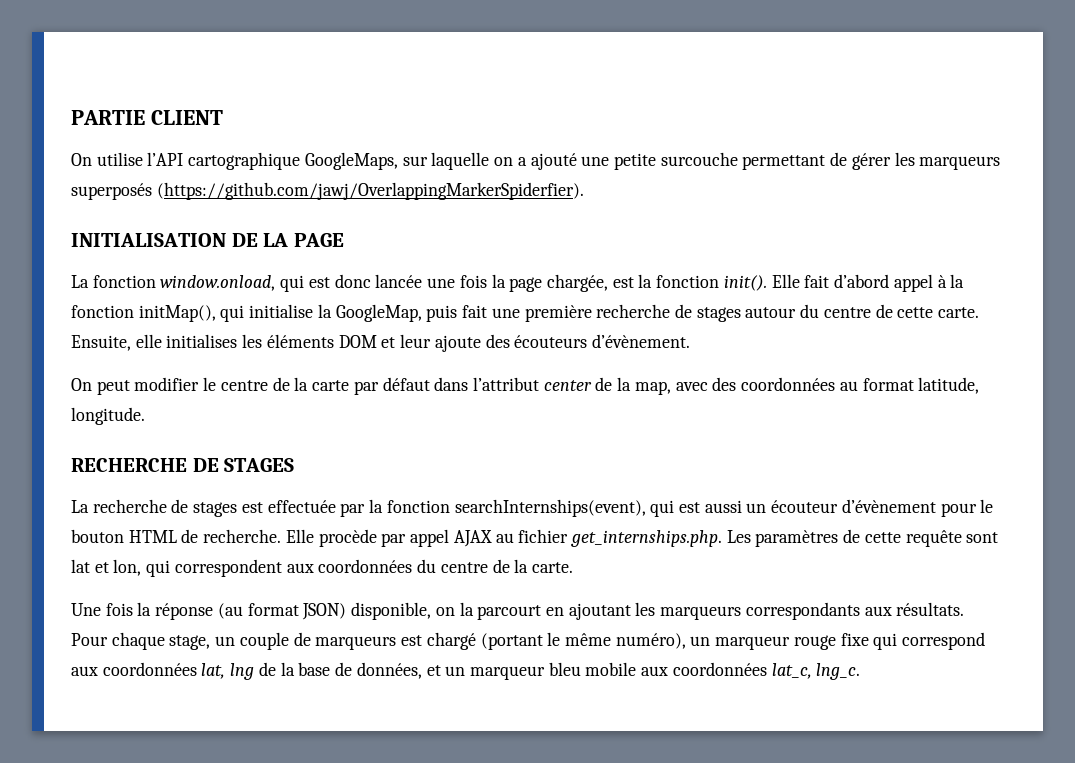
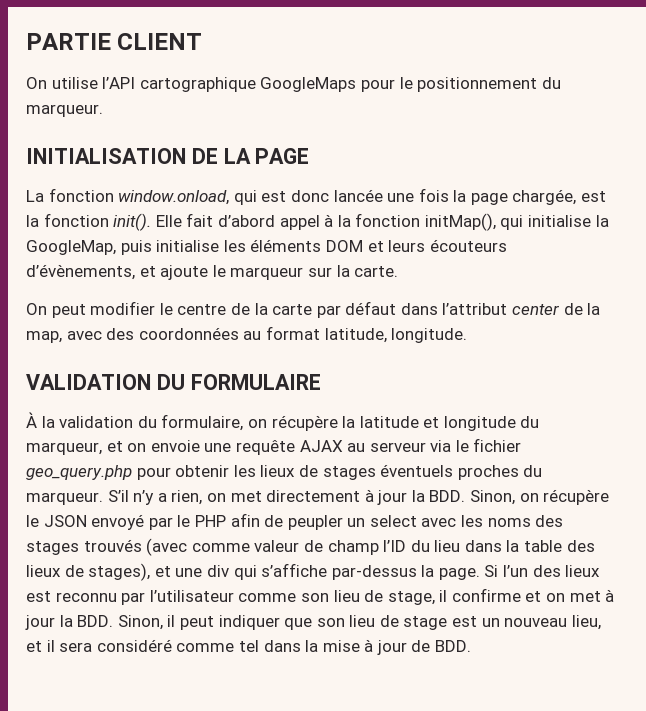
- On utilise l’API cartographique GoogleMaps, sur laquelle on a ajouté une petite surcouche permettant de gérer les marqueurs superposés (https://github.com/jawj/OverlappingMarkerSpiderfier).
+ On utilise l’API cartographique GoogleMaps pour le positionnement du marqueur.
- Elle fait d’abord appel à la fonction initMap(), qui initialise la GoogleMap, puis fait une première recherche de stages autour du centre de cette carte. Ensuite, elle initialises les éléments DOM et leur ajoute des écouteurs d’évènement.
+ Elle fait d’abord appel à la fonction initMap(), qui initialise la GoogleMap, puis initialise les éléments DOM et leurs écouteurs d’évènements, et ajoute le marqueur sur la carte.
- RECHERCHE DE STAGES
- La recherche de stages est effectuée par la fonction searchInternships(event), qui est aussi un écouteur d’évènement pour le bouton HTML de recherche. Elle procède par appel AJAX au fichier get_internships.php. Les paramètres de cette requête sont lat et lon, qui correspondent aux coordonnées du centre de la carte.
- Une fois la réponse (au format JSON) disponible, on la parcourt en ajoutant les marqueurs correspondants aux résultats. Pour chaque stage, un couple de marqueurs est chargé (portant le même numéro), un marqueur rouge fixe qui correspond aux coordonnées lat, lng de la base de données, et un marqueur bleu mobile aux coordonnées lat_c, lng_c.
+ VALIDATION DU FORMULAIRE
+ À la validation du formulaire, on récupère la latitude et longitude du marqueur, et on envoie une requête AJAX au serveur via le fichier geo_query.php pour obtenir les lieux de stages éventuels proches du marqueur. S’il n’y a rien, on met directement à jour la BDD. Sinon, on récupère le JSON envoyé par le PHP afin de peupler un select avec les noms des stages trouvés (avec comme valeur de champ l’ID du lieu dans la table des lieux de stages), et une div qui s’affiche par-dessus la page. Si l’un des lieux est reconnu par l’utilisateur comme son lieu de stage, il confirme et on met à jour la BDD. Sinon, il peut indiquer que son lieu de stage est un nouveau lieu, et il sera considéré comme tel dans la mise à jour de BDD.

